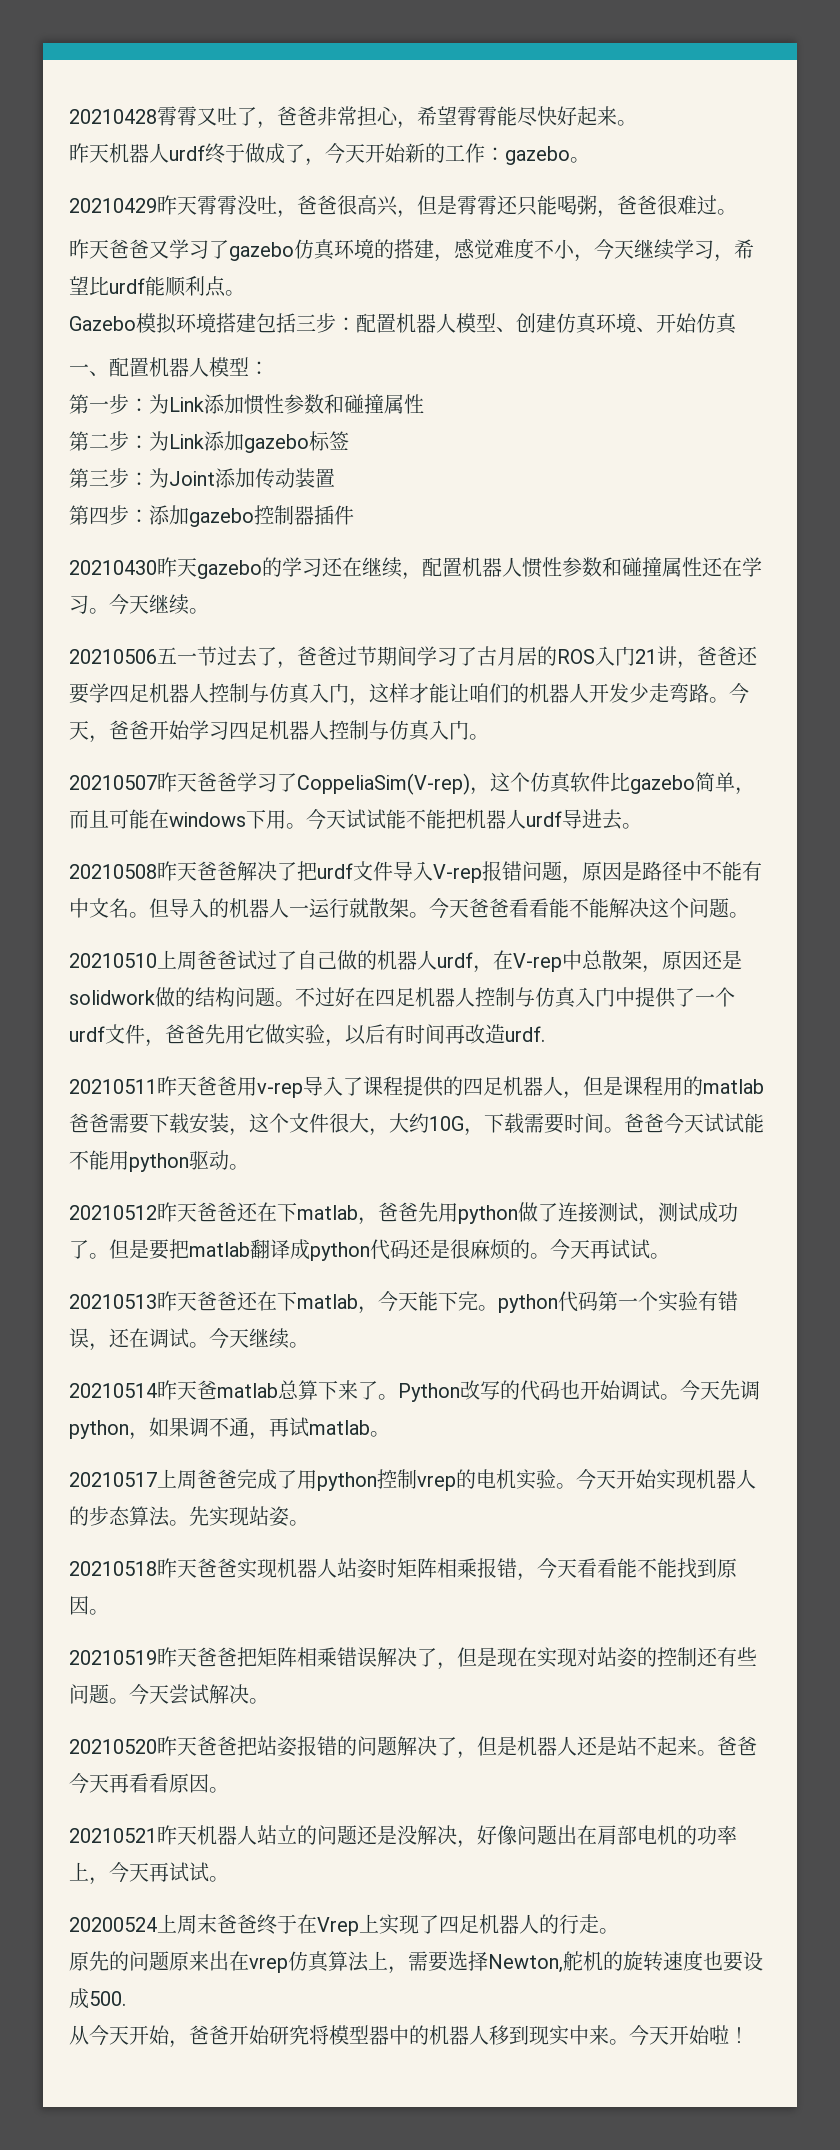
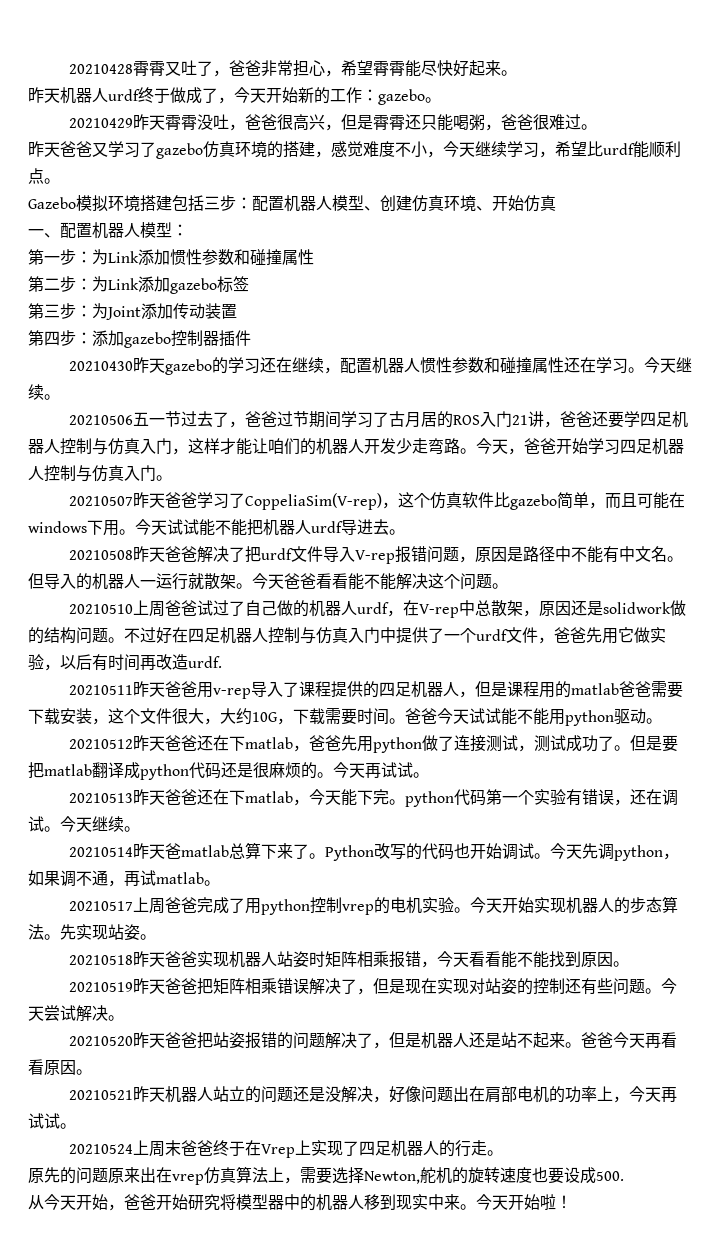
- 20200524上周末爸爸终于在Vrep上实现了四足机器人的行走。
+ 20210524上周末爸爸终于在Vrep上实现了四足机器人的行走。

